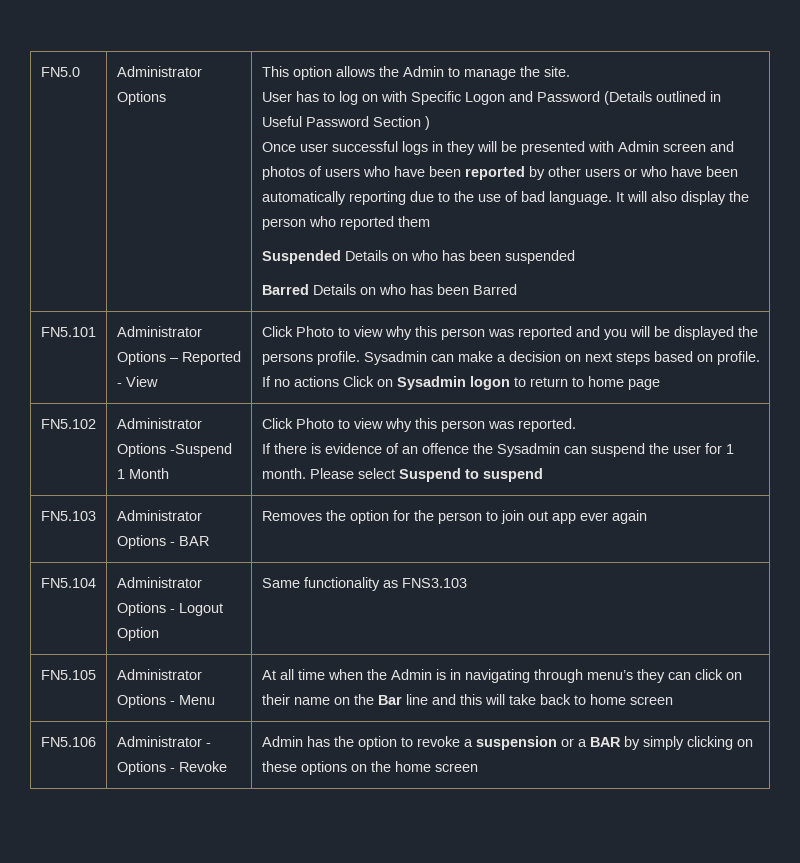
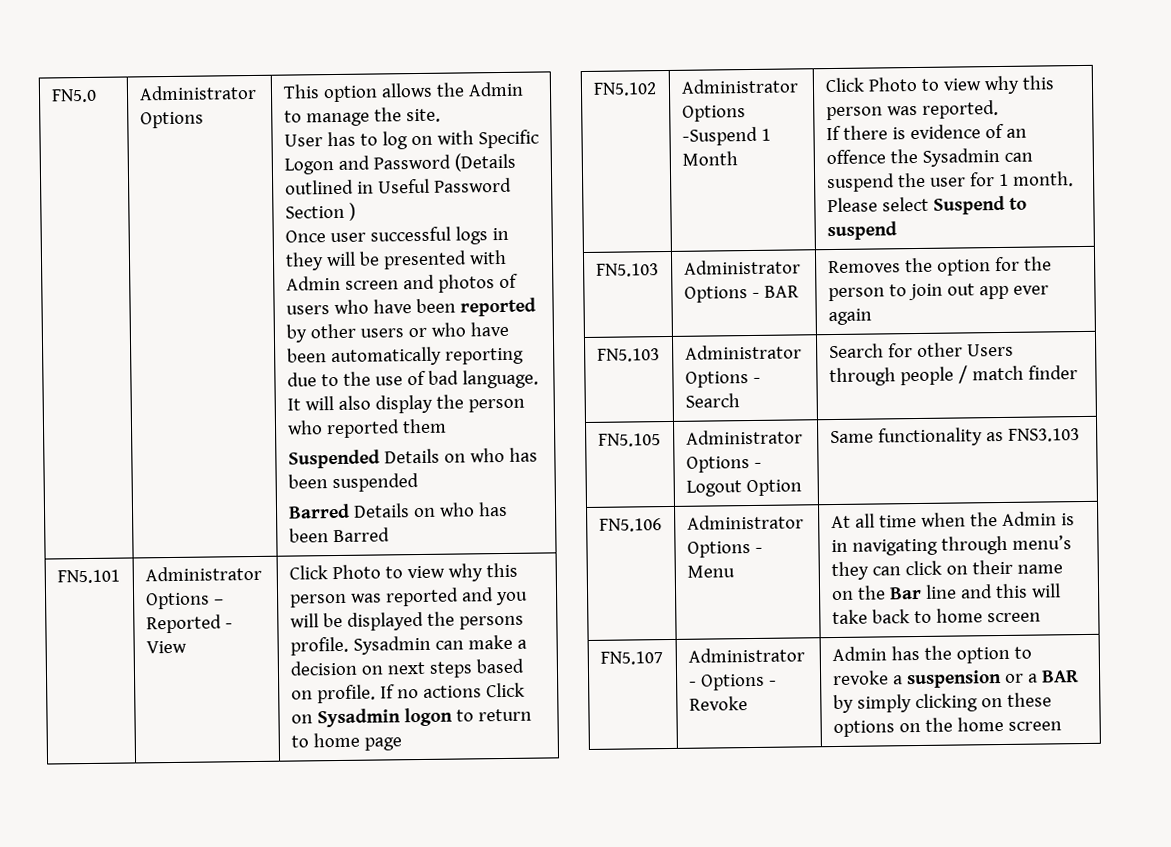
- FN5.104 | Administrator Options - Logout Option | Same functionality as FNS3.103
+ FN5.103 | Administrator Options - Search | Search for other Users through people / match finder
+ FN5.105 | Administrator Options - Logout Option | Same functionality as FNS3.103
- FN5.105 | Administrator Options - Menu | At all time when the Admin is in navigating through menu’s they can click on their name on the Bar line and this will take back to home screen
+ FN5.106 | Administrator Options - Menu | At all time when the Admin is in navigating through menu’s they can click on their name on the Bar line and this will take back to home screen
- FN5.106 | Administrator - Options - Revoke | Admin has the option to revoke a suspension or a BAR by simply clicking on these options on the home screen
+ FN5.107 | Administrator - Options - Revoke | Admin has the option to revoke a suspension or a BAR by simply clicking on these options on the home screen

